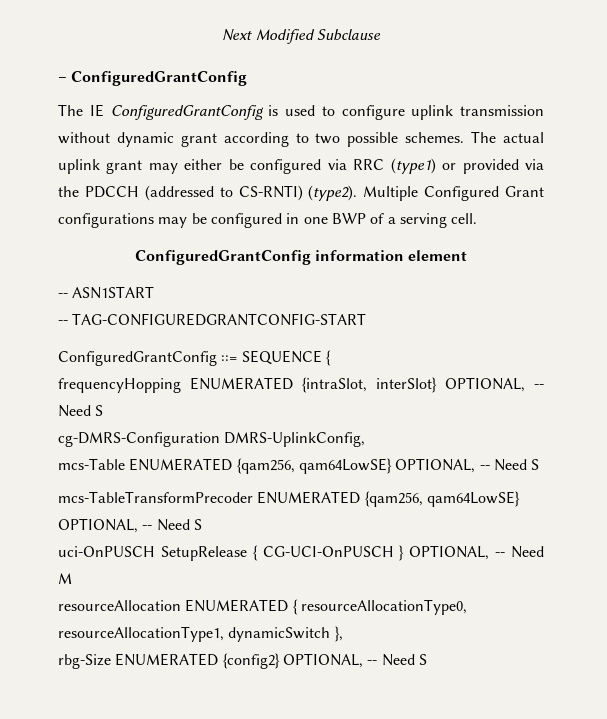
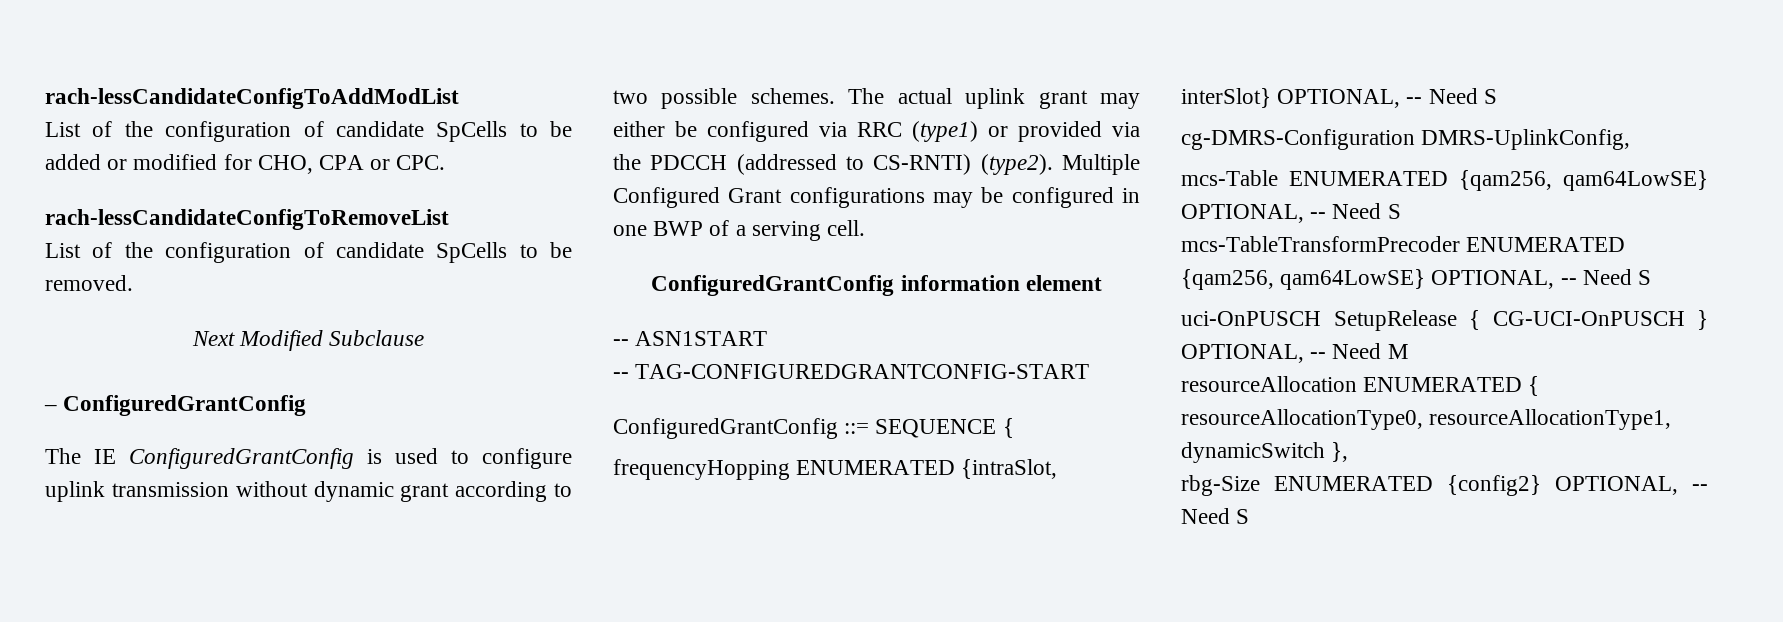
+ rach-lessCandidateConfigToAddModList
+ List of the configuration of candidate SpCells to be added or modified for CHO, CPA or CPC.
+ rach-lessCandidateConfigToRemoveList
+ List of the configuration of candidate SpCells to be removed.

